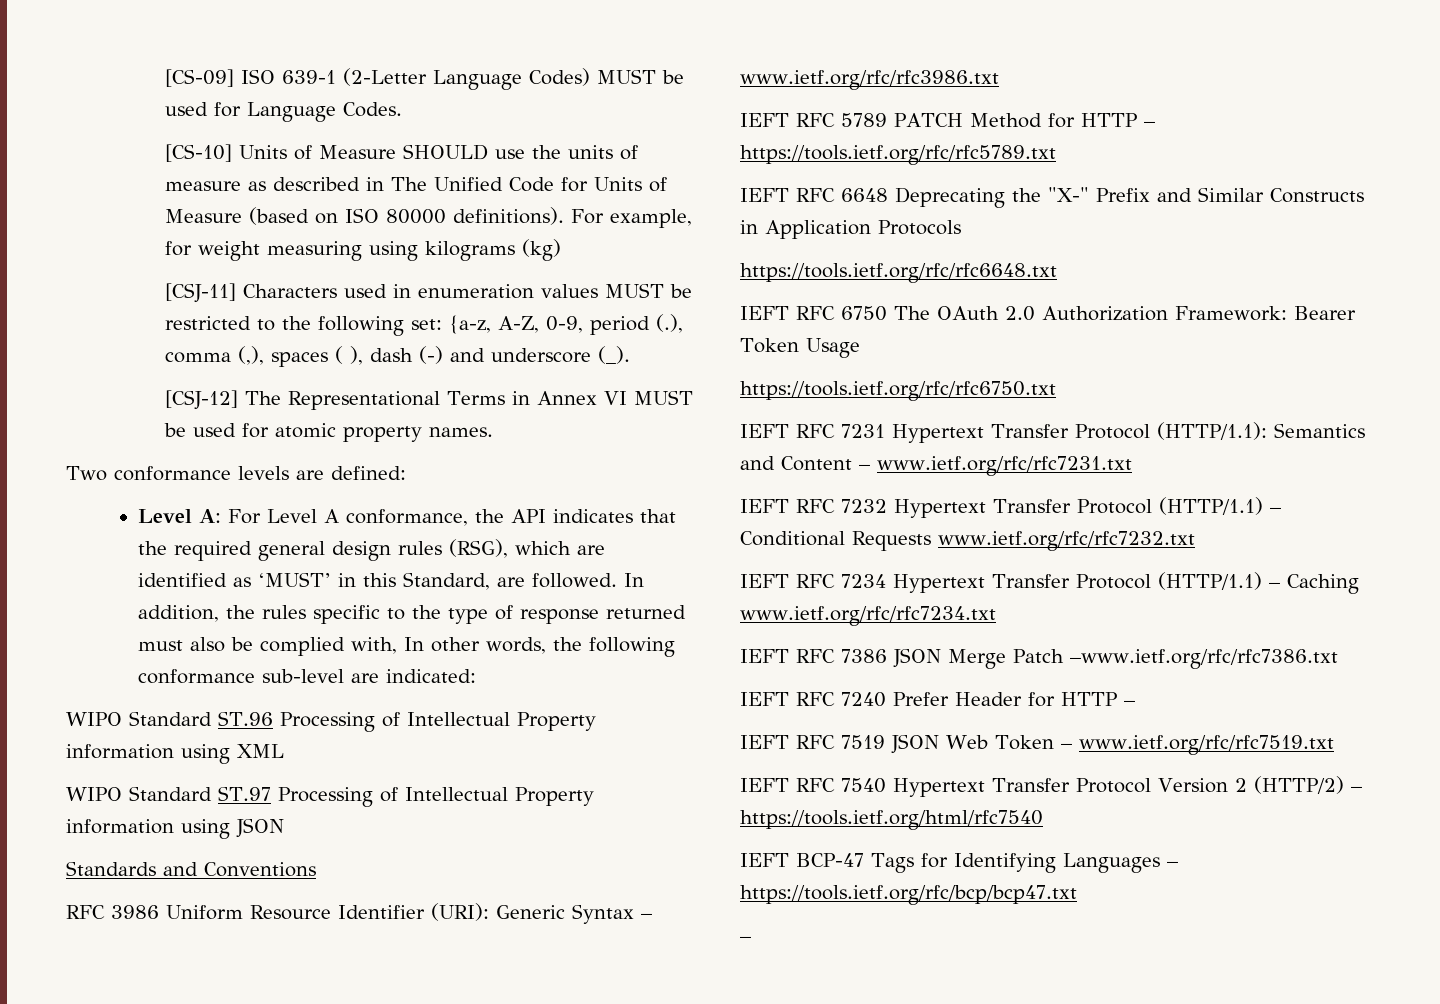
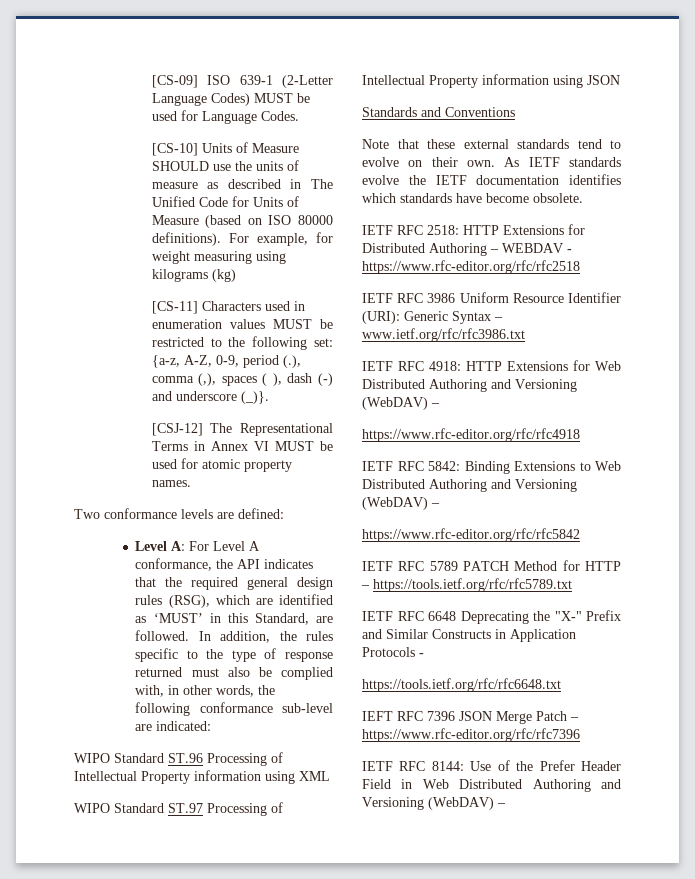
- [CSJ-11] Characters used in enumeration values MUST be restricted to the following set: {a-z, A-Z, 0-9, period (.), comma (,), spaces ( ), dash (-) and underscore (_).
+ [CS-11] Characters used in enumeration values MUST be restricted to the following set: {a-z, A-Z, 0-9, period (.), comma (,), spaces ( ), dash (-) and underscore (_)}.
- In addition, the rules specific to the type of response returned must also be complied with, In other words, the following conformance sub-level are indicated:
+ In addition, the rules specific to the type of response returned must also be complied with, in other words, the following conformance sub-level are indicated:
- RFC 3986 Uniform Resource Identifier (URI): Generic Syntax – www.ietf.org/rfc/rfc3986.txt
+ Note that these external standards tend to evolve on their own. As IETF standards evolve the IETF documentation identifies which standards have become obsolete.
+ IETF RFC 2518: HTTP Extensions for Distributed Authoring – WEBDAV - https://www.rfc-editor.org/rfc/rfc2518
+ IETF RFC 3986 Uniform Resource Identifier (URI): Generic Syntax – www.ietf.org/rfc/rfc3986.txt
- IEFT RFC 5789 PATCH Method for HTTP – https://tools.ietf.org/rfc/rfc5789.txt
+ IETF RFC 4918: HTTP Extensions for Web Distributed Authoring and Versioning (WebDAV) –
+ https://www.rfc-editor.org/rfc/rfc4918
+ IETF RFC 5842: Binding Extensions to Web Distributed Authoring and Versioning (WebDAV) –
+ https://www.rfc-editor.org/rfc/rfc5842
+ IETF RFC 5789 PATCH Method for HTTP – https://tools.ietf.org/rfc/rfc5789.txt
- IEFT RFC 6648 Deprecating the "X-" Prefix and Similar Constructs in Application Protocols
+ IETF RFC 6648 Deprecating the "X-" Prefix and Similar Constructs in Application Protocols -
- IEFT RFC 6750 The OAuth 2.0 Authorization Framework: Bearer Token Usage
- https://tools.ietf.org/rfc/rfc6750.txt
- IEFT RFC 7231 Hypertext Transfer Protocol (HTTP/1.1): Semantics and Content – www.ietf.org/rfc/rfc7231.txt
- IEFT RFC 7232 Hypertext Transfer Protocol (HTTP/1.1) – Conditional Requests www.ietf.org/rfc/rfc7232.txt
- IEFT RFC 7234 Hypertext Transfer Protocol (HTTP/1.1) – Caching www.ietf.org/rfc/rfc7234.txt
- IEFT RFC 7386 JSON Merge Patch –www.ietf.org/rfc/rfc7386.txt
- IEFT RFC 7240 Prefer Header for HTTP –
- IEFT RFC 7519 JSON Web Token – www.ietf.org/rfc/rfc7519.txt
- IEFT RFC 7540 Hypertext Transfer Protocol Version 2 (HTTP/2) – https://tools.ietf.org/html/rfc7540
- IEFT BCP-47 Tags for Identifying Languages – https://tools.ietf.org/rfc/bcp/bcp47.txt
- –
+ IEFT RFC 7396 JSON Merge Patch – https://www.rfc-editor.org/rfc/rfc7396
+ IETF RFC 8144: Use of the Prefer Header Field in Web Distributed Authoring and Versioning (WebDAV) –

